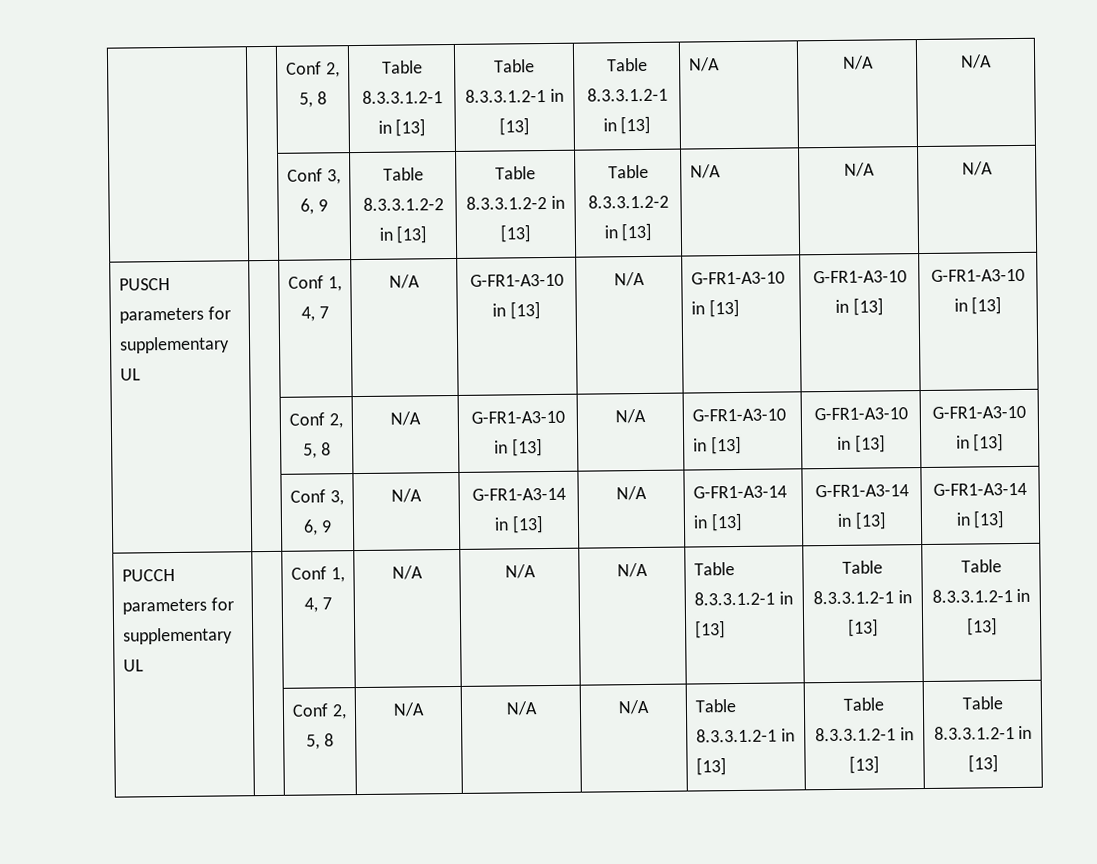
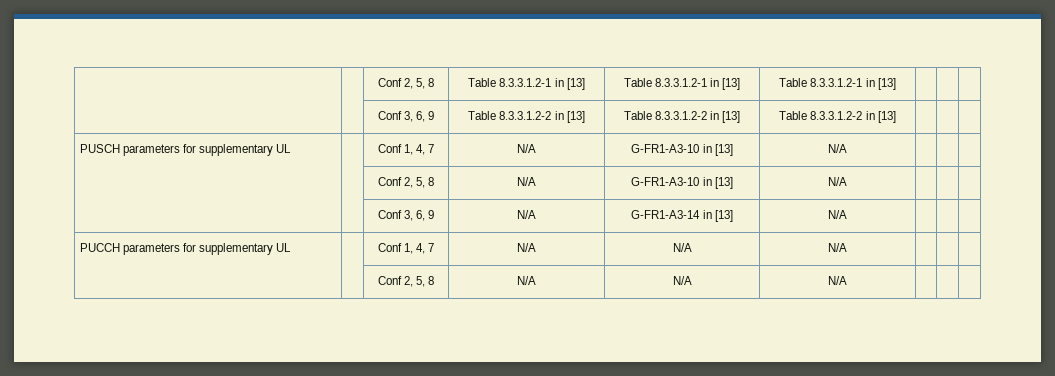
- | | Conf 2, 5, 8 | Table 8.3.3.1.2-1 in [13] | Table 8.3.3.1.2-1 in [13] | Table 8.3.3.1.2-1 in [13] | N/A | N/A | N/A
+ | | Conf 2, 5, 8 | Table 8.3.3.1.2-1 in [13] | Table 8.3.3.1.2-1 in [13] | Table 8.3.3.1.2-1 in [13] | | |
- | | Conf 3, 6, 9 | Table 8.3.3.1.2-2 in [13] | Table 8.3.3.1.2-2 in [13] | Table 8.3.3.1.2-2 in [13] | N/A | N/A | N/A
+ | | Conf 3, 6, 9 | Table 8.3.3.1.2-2 in [13] | Table 8.3.3.1.2-2 in [13] | Table 8.3.3.1.2-2 in [13] | | |
- PUSCH parameters for supplementary UL | | Conf 1, 4, 7 | N/A | G-FR1-A3-10 in [13] | N/A | G-FR1-A3-10 in [13] | G-FR1-A3-10 in [13] | G-FR1-A3-10 in [13]
+ PUSCH parameters for supplementary UL | | Conf 1, 4, 7 | N/A | G-FR1-A3-10 in [13] | N/A | | |
- | | Conf 2, 5, 8 | N/A | G-FR1-A3-10 in [13] | N/A | G-FR1-A3-10 in [13] | G-FR1-A3-10 in [13] | G-FR1-A3-10 in [13]
+ | | Conf 2, 5, 8 | N/A | G-FR1-A3-10 in [13] | N/A | | |
- | | Conf 3, 6, 9 | N/A | G-FR1-A3-14 in [13] | N/A | G-FR1-A3-14 in [13] | G-FR1-A3-14 in [13] | G-FR1-A3-14 in [13]
+ | | Conf 3, 6, 9 | N/A | G-FR1-A3-14 in [13] | N/A | | |
- PUCCH parameters for supplementary UL | | Conf 1, 4, 7 | N/A | N/A | N/A | Table 8.3.3.1.2-1 in [13] | Table 8.3.3.1.2-1 in [13] | Table 8.3.3.1.2-1 in [13]
+ PUCCH parameters for supplementary UL | | Conf 1, 4, 7 | N/A | N/A | N/A | | |
- | | Conf 2, 5, 8 | N/A | N/A | N/A | Table 8.3.3.1.2-1 in [13] | Table 8.3.3.1.2-1 in [13] | Table 8.3.3.1.2-1 in [13]
+ | | Conf 2, 5, 8 | N/A | N/A | N/A | | |

